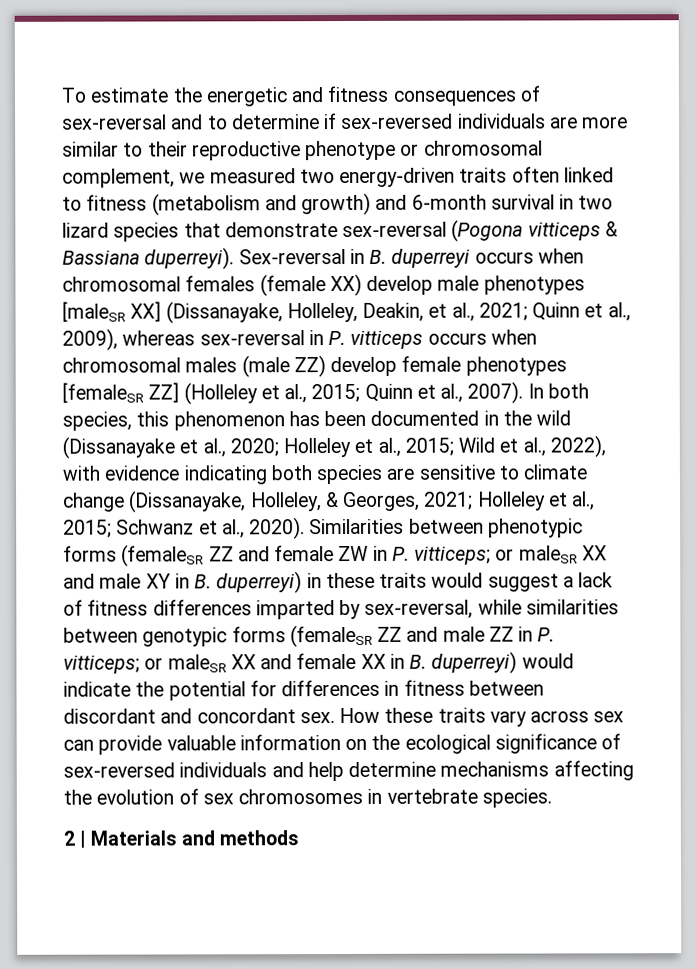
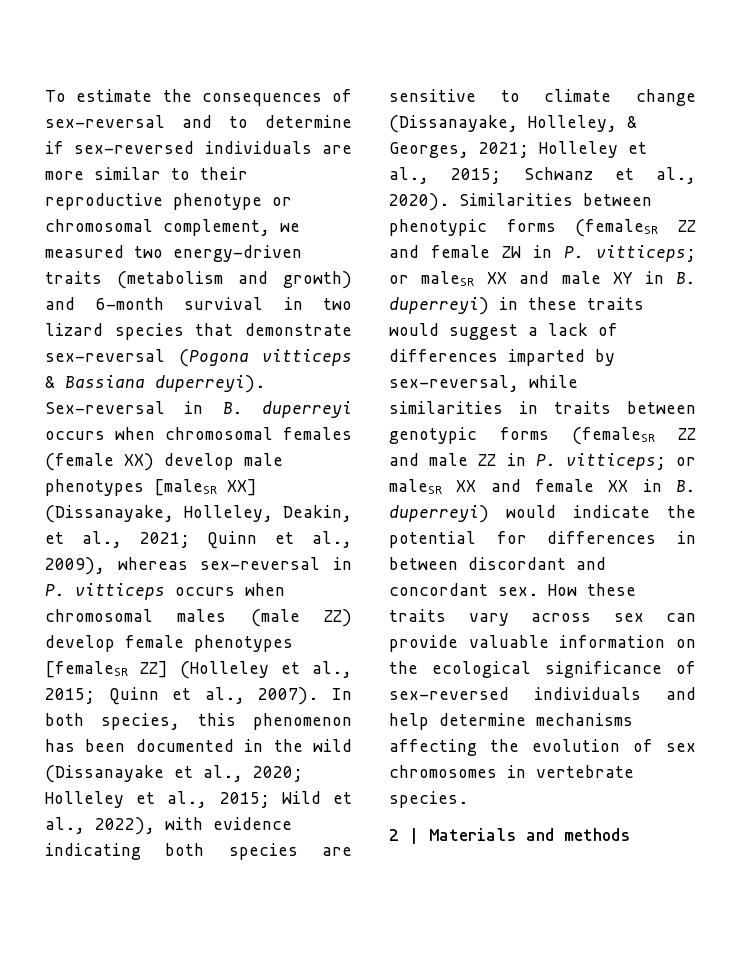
- To estimate the energetic and fitness consequences of sex-reversal and to determine if sex-reversed individuals are more similar to their reproductive phenotype or chromosomal complement, we measured two energy-driven traits often linked to fitness (metabolism and growth) and 6-month survival in two lizard species that demonstrate sex-reversal (Pogona vitticeps & Bassiana duperreyi).
+ To estimate the consequences of sex-reversal and to determine if sex-reversed individuals are more similar to their reproductive phenotype or chromosomal complement, we measured two energy-driven traits (metabolism and growth) and 6-month survival in two lizard species that demonstrate sex-reversal (Pogona vitticeps & Bassiana duperreyi).
- or maleSR XX and male XY in B. duperreyi) in these traits would suggest a lack of fitness differences imparted by sex-reversal, while similarities between genotypic forms (femaleSR ZZ and male ZZ in P. vitticeps;
+ or maleSR XX and male XY in B. duperreyi) in these traits would suggest a lack of differences imparted by sex-reversal, while similarities in traits between genotypic forms (femaleSR ZZ and male ZZ in P. vitticeps;
- or maleSR XX and female XX in B. duperreyi) would indicate the potential for differences in fitness between discordant and concordant sex.
+ or maleSR XX and female XX in B. duperreyi) would indicate the potential for differences in between discordant and concordant sex.

